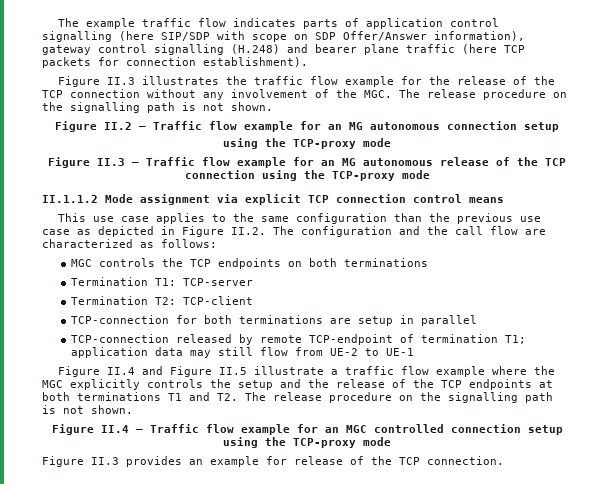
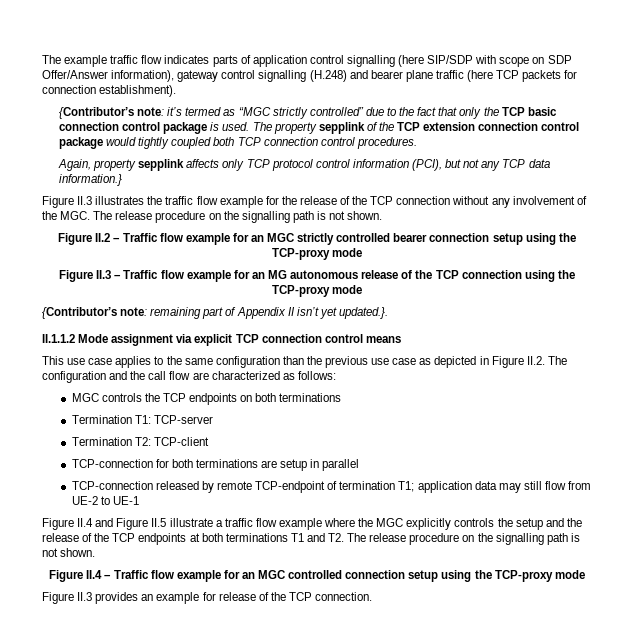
+ {Contributor’s note: it’s termed as “MGC strictly controlled” due to the fact that only the TCP basic connection control package is used. The property sepplink of the TCP extension connection control package would tightly coupled both TCP connection control procedures.
+ Again, property sepplink affects only TCP protocol control information (PCI), but not any TCP data information.}
- Figure II.2 – Traffic flow example for an MG autonomous connection setup
- using the TCP-proxy mode
+ Figure II.2 – Traffic flow example for an MGC strictly controlled bearer connection setup using the TCP-proxy mode
+ {Contributor’s note: remaining part of Appendix II isn’t yet updated.}.

